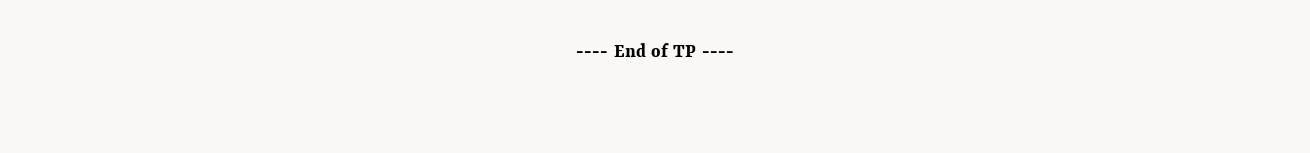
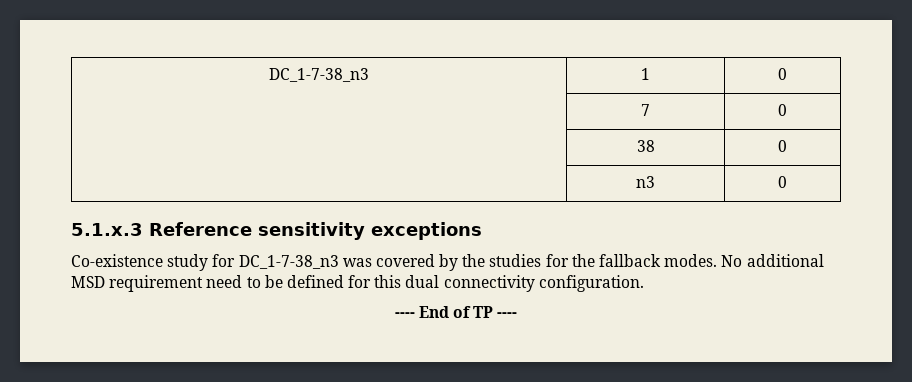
+ DC_1-7-38_n3 | 1 | 0
+ | 7 | 0
+ | 38 | 0
+ | n3 | 0
+ 5.1.x.3 Reference sensitivity exceptions
+ Co-existence study for DC_1-7-38_n3 was covered by the studies for the fallback modes. No additional MSD requirement need to be defined for this dual connectivity configuration.

